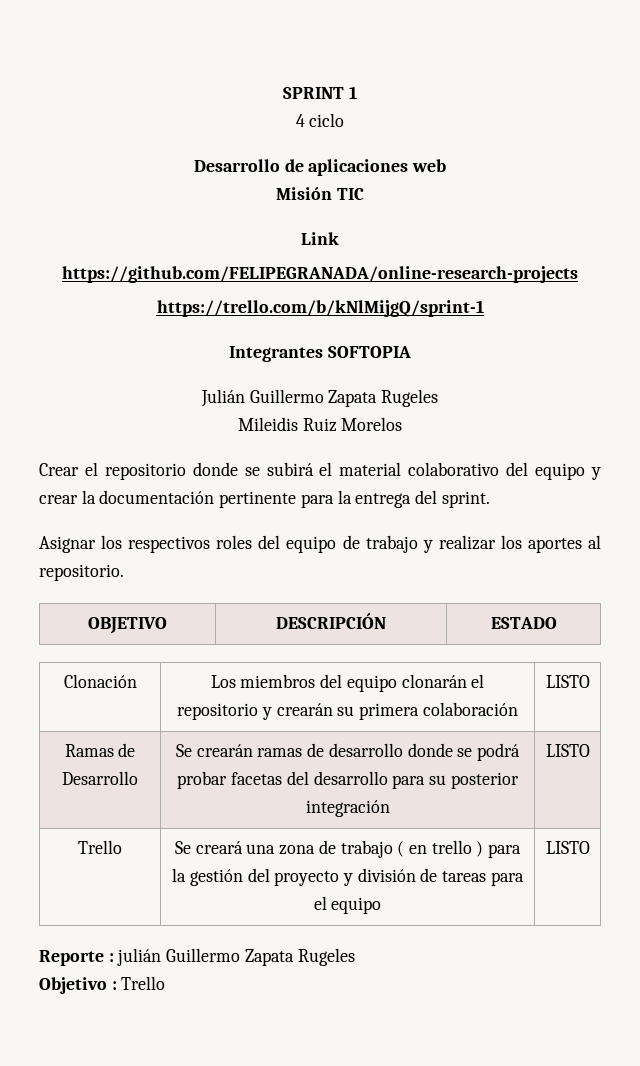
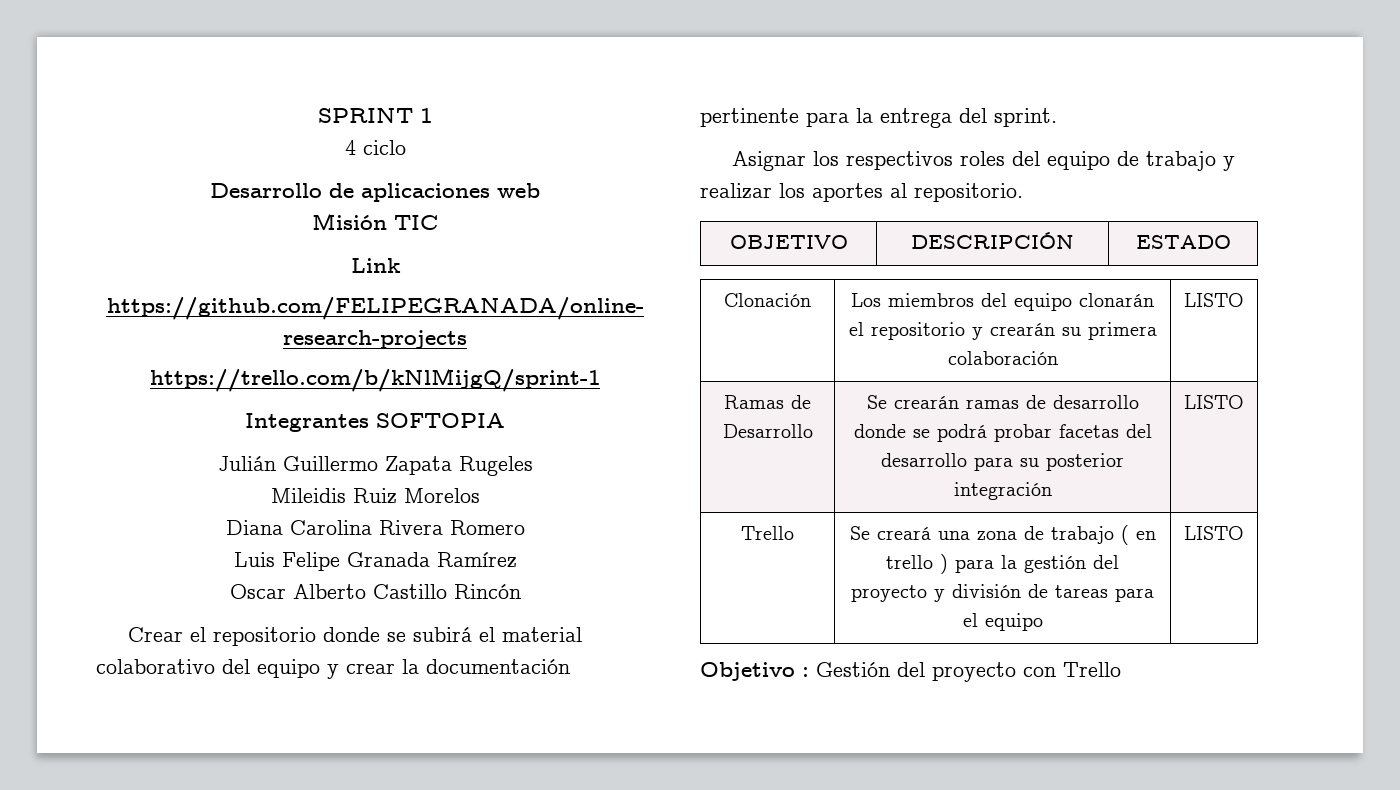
+ Diana Carolina Rivera Romero
+ Luis Felipe Granada Ramírez
+ Oscar Alberto Castillo Rincón
- Reporte : julián Guillermo Zapata Rugeles
- Objetivo : Trello
+ Objetivo : Gestión del proyecto con Trello

